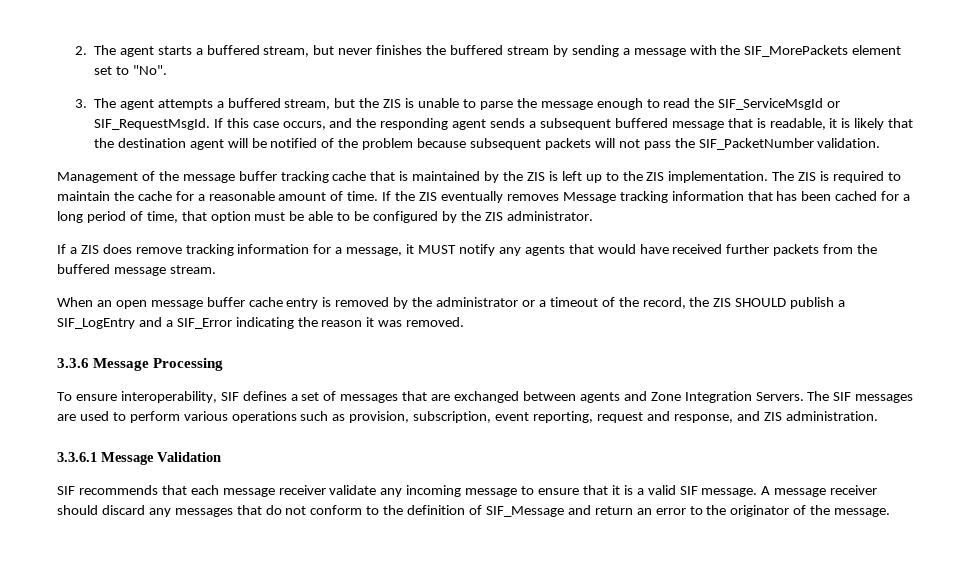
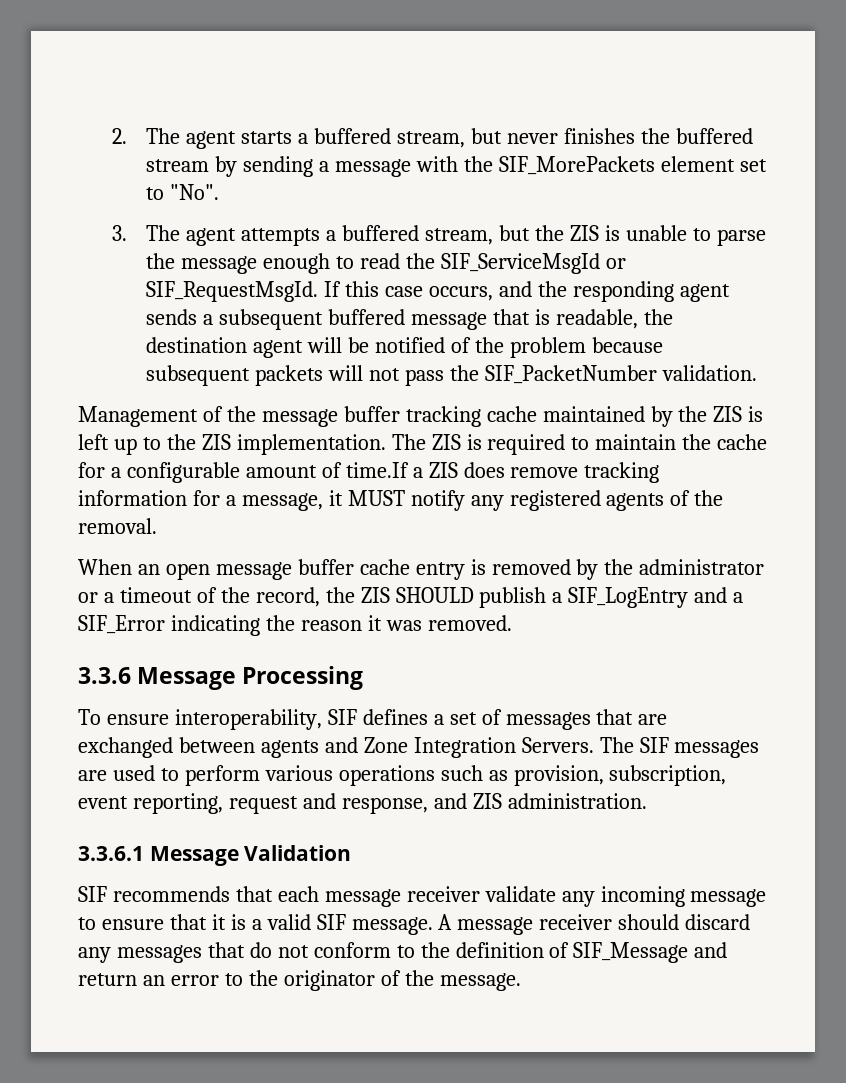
- If this case occurs, and the responding agent sends a subsequent buffered message that is readable, it is likely that the destination agent will be notified of the problem because subsequent packets will not pass the SIF_PacketNumber validation.
+ If this case occurs, and the responding agent sends a subsequent buffered message that is readable, the destination agent will be notified of the problem because subsequent packets will not pass the SIF_PacketNumber validation.
- Management of the message buffer tracking cache that is maintained by the ZIS is left up to the ZIS implementation.
+ Management of the message buffer tracking cache maintained by the ZIS is left up to the ZIS implementation.
- The ZIS is required to maintain the cache for a reasonable amount of time. If the ZIS eventually removes Message tracking information that has been cached for a long period of time, that option must be able to be configured by the ZIS administrator.
- If a ZIS does remove tracking information for a message, it MUST notify any agents that would have received further packets from the buffered message stream.
+ The ZIS is required to maintain the cache for a configurable amount of time.If a ZIS does remove tracking information for a message, it MUST notify any registered agents of the removal.

